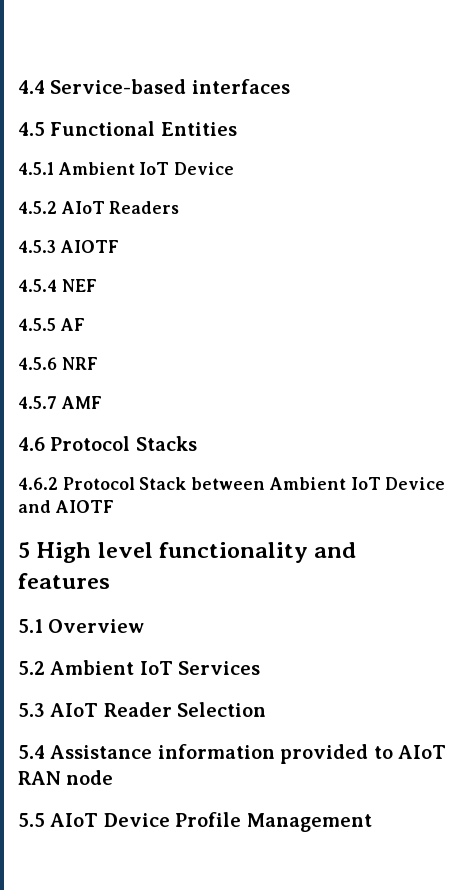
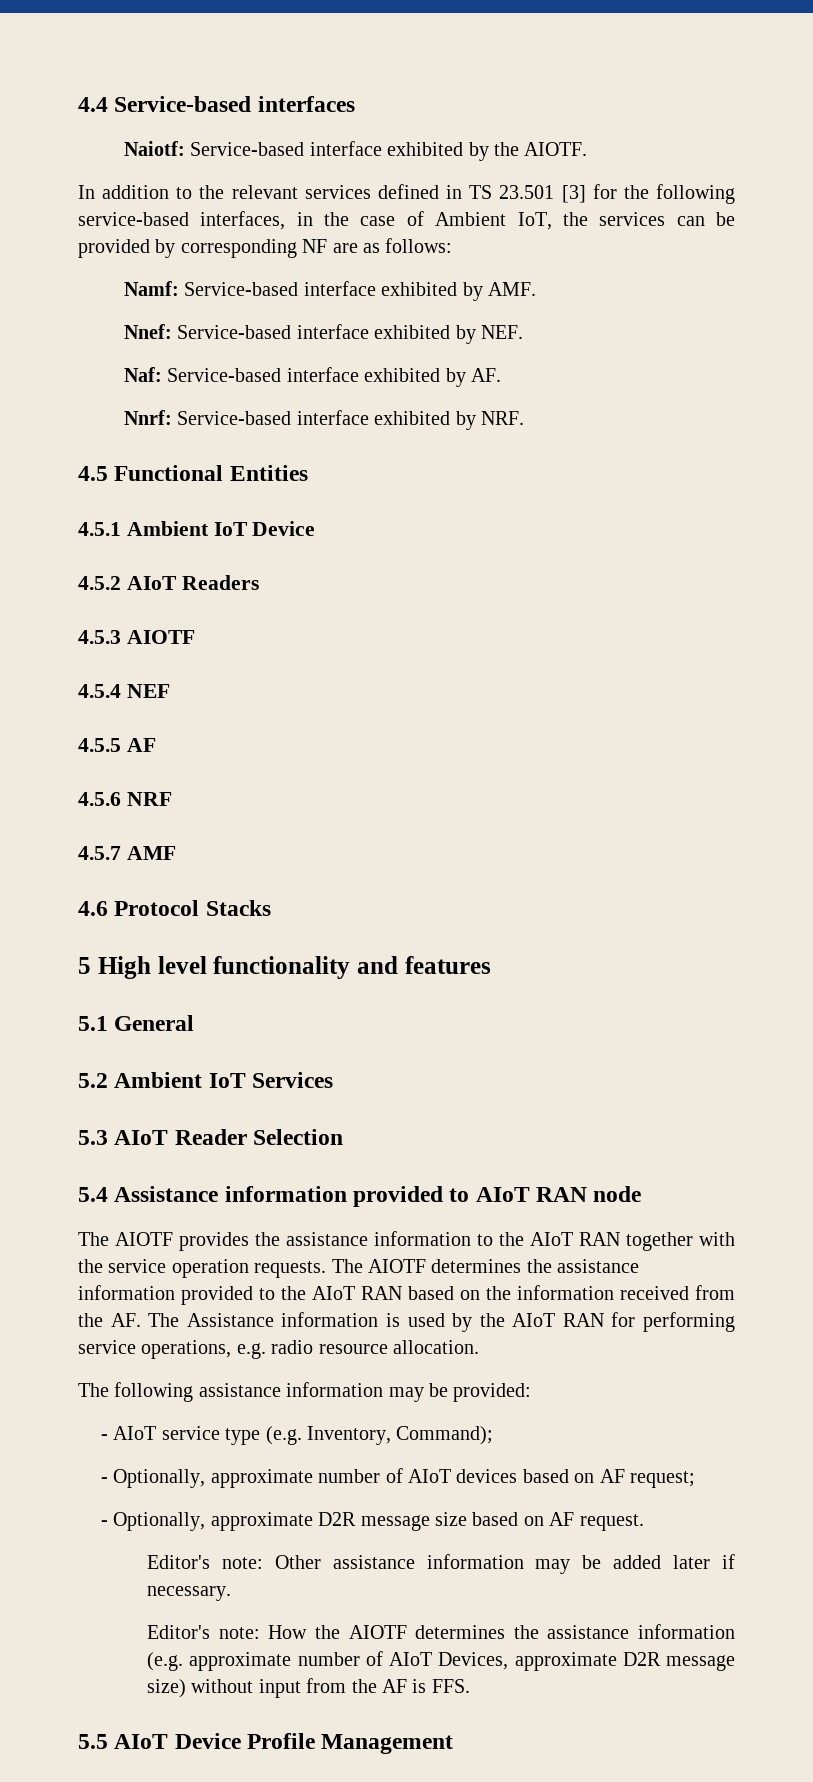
+ Naiotf: Service-based interface exhibited by the AIOTF.
+ In addition to the relevant services defined in TS 23.501 [3] for the following service-based interfaces, in the case of Ambient IoT, the services can be provided by corresponding NF are as follows:
+ Namf: Service-based interface exhibited by AMF.
+ Nnef: Service-based interface exhibited by NEF.
+ Naf: Service-based interface exhibited by AF.
+ Nnrf: Service-based interface exhibited by NRF.
- 4.6.2 Protocol Stack between Ambient IoT Device and AIOTF
- 5.1 Overview
+ 5.1 General
+ The AIOTF provides the assistance information to the AIoT RAN together with the service operation requests. The AIOTF determines the assistance information provided to the AIoT RAN based on the information received from the AF. The Assistance information is used by the AIoT RAN for performing service operations, e.g. radio resource allocation.
+ The following assistance information may be provided:
+ - AIoT service type (e.g. Inventory, Command);
+ - Optionally, approximate number of AIoT devices based on AF request;
+ - Optionally, approximate D2R message size based on AF request.
+ Editor's note: Other assistance information may be added later if necessary.
+ Editor's note: How the AIOTF determines the assistance information (e.g. approximate number of AIoT Devices, approximate D2R message size) without input from the AF is FFS.

